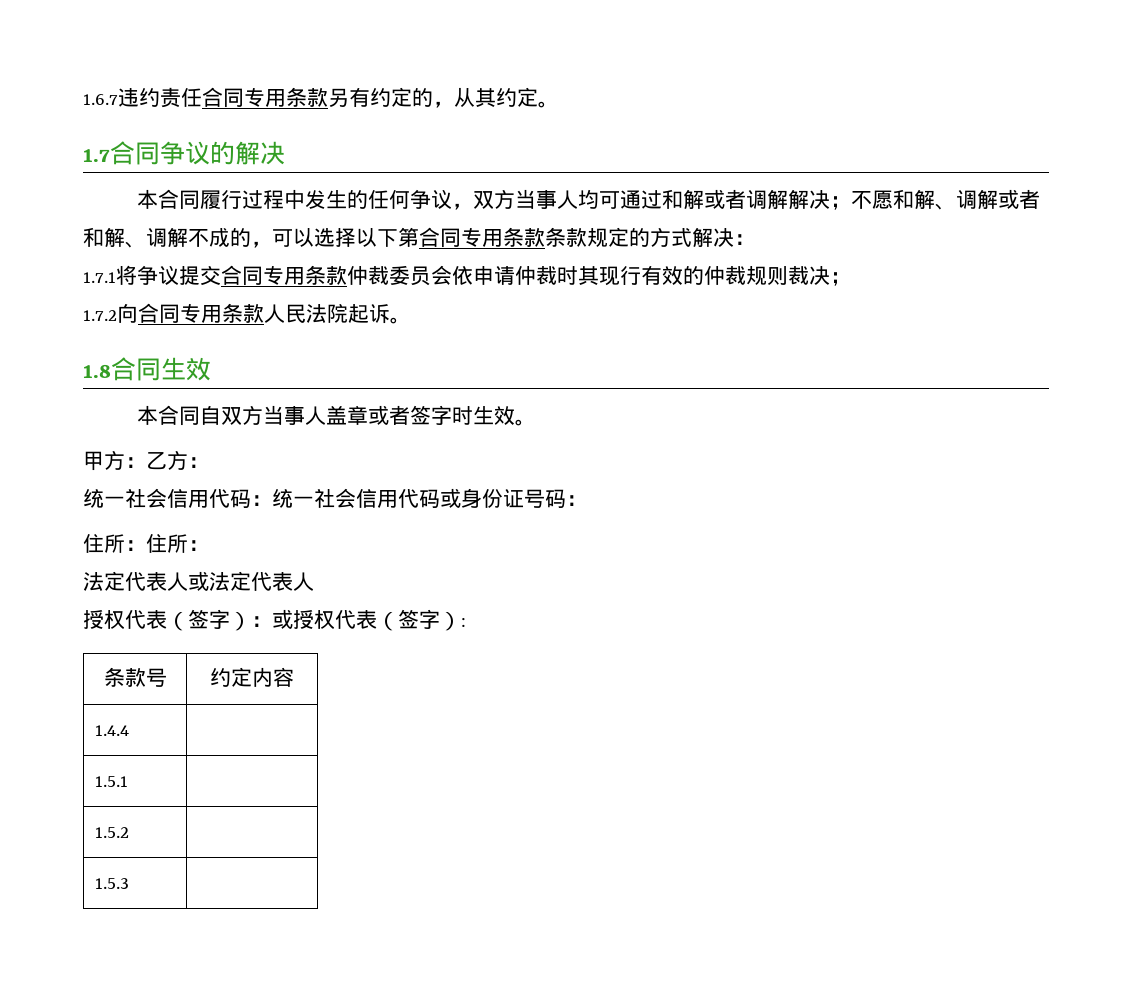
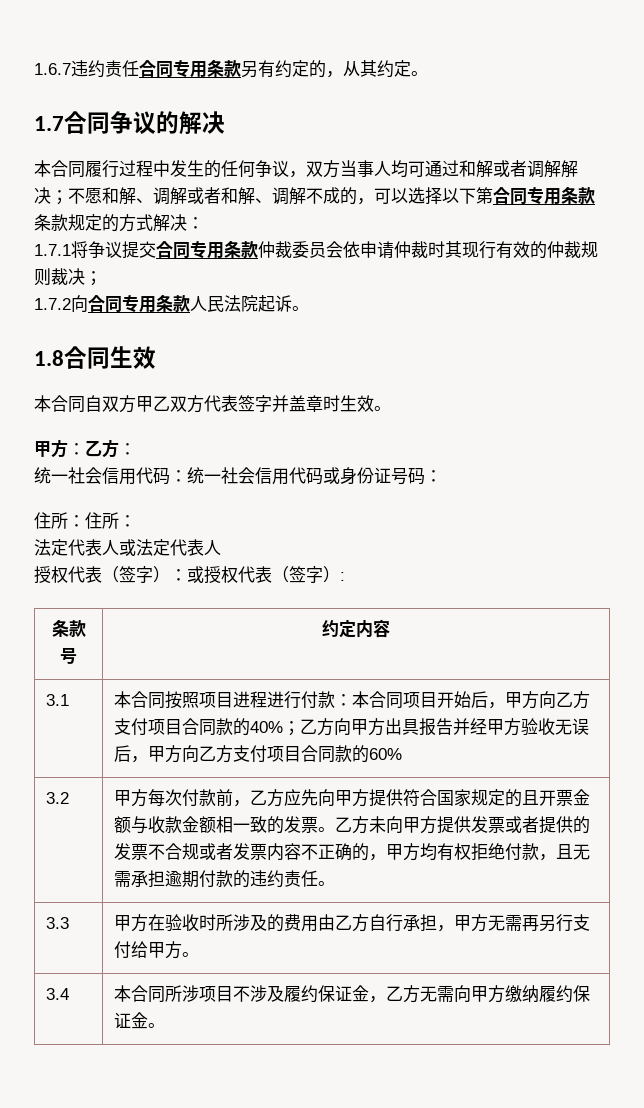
- 本合同自双方当事人盖章或者签字时生效。
+ 本合同自双方甲乙双方代表签字并盖章时生效。
- 1.4.4 |
- 1.5.1 |
- 1.5.2 |
- 1.5.3 |
+ 3.1 | 本合同按照项目进程进行付款：本合同项目开始后，甲方向乙方支付项目合同款的40%；乙方向甲方出具报告并经甲方验收无误后，甲方向乙方支付项目合同款的60%
+ 3.2 | 甲方每次付款前，乙方应先向甲方提供符合国家规定的且开票金额与收款金额相一致的发票。乙方未向甲方提供发票或者提供的发票不合规或者发票内容不正确的，甲方均有权拒绝付款，且无需承担逾期付款的违约责任。
+ 3.3 | 甲方在验收时所涉及的费用由乙方自行承担，甲方无需再另行支付给甲方。
+ 3.4 | 本合同所涉项目不涉及履约保证金，乙方无需向甲方缴纳履约保证金。

